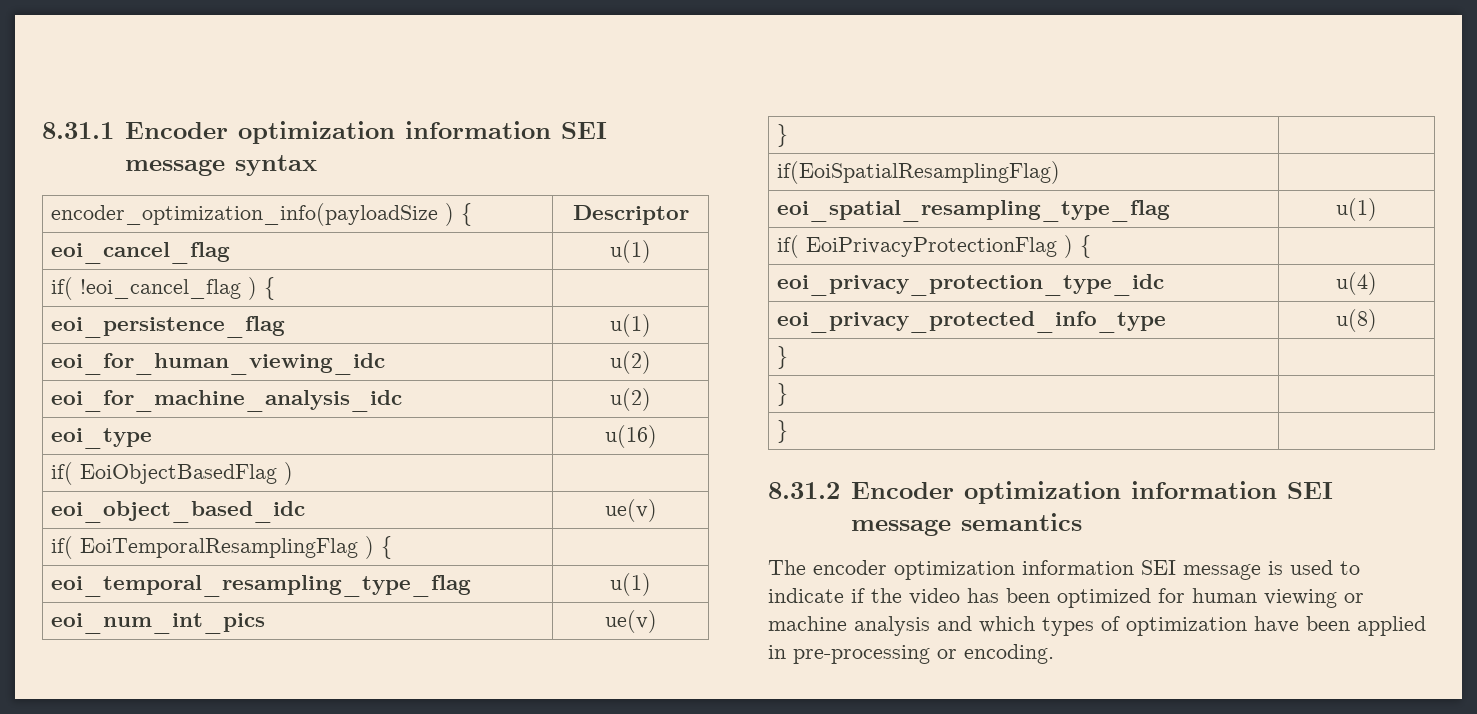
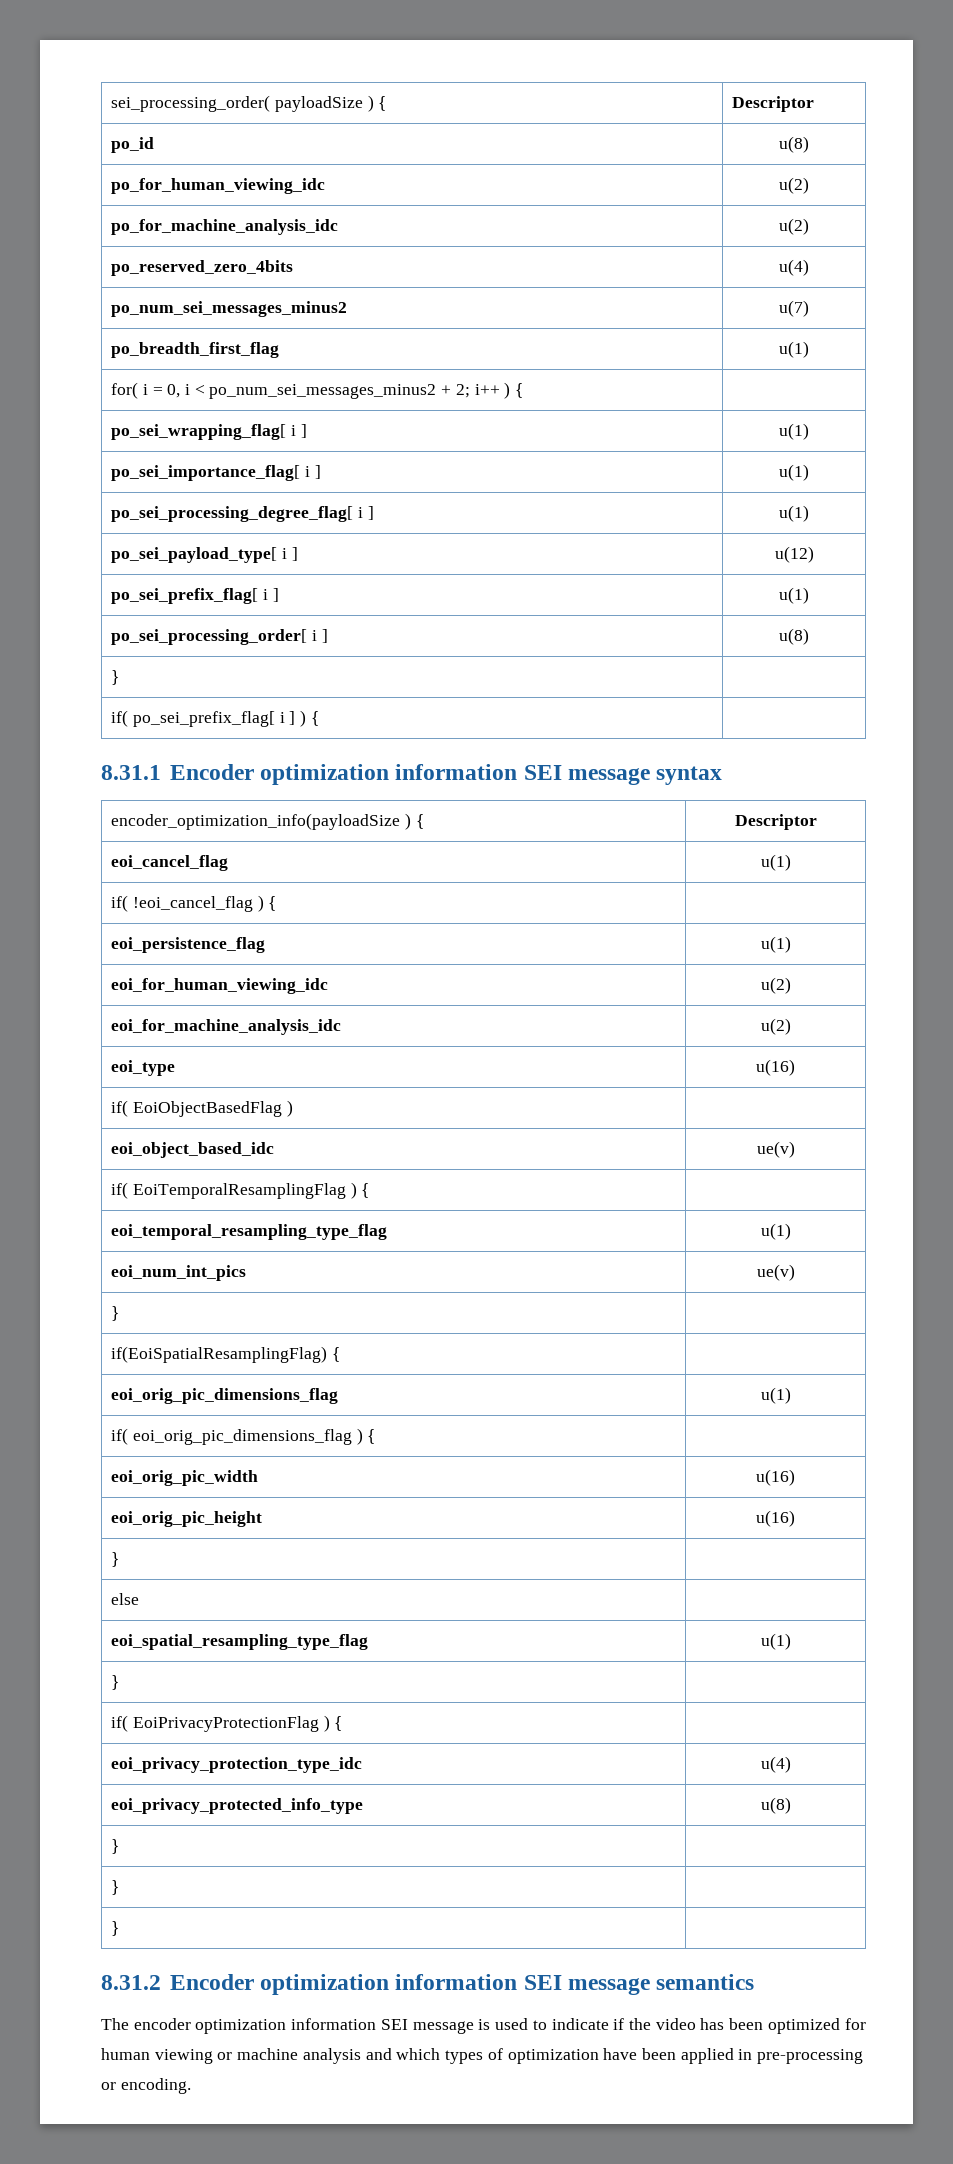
+ sei_processing_order( payloadSize ) { | Descriptor
+ po_id | u(8)
+ po_for_human_viewing_idc | u(2)
+ po_for_machine_analysis_idc | u(2)
+ po_reserved_zero_4bits | u(4)
+ po_num_sei_messages_minus2 | u(7)
+ po_breadth_first_flag | u(1)
+ for( i = 0, i < po_num_sei_messages_minus2 + 2; i++ ) { |
+ po_sei_wrapping_flag[ i ] | u(1)
+ po_sei_importance_flag[ i ] | u(1)
+ po_sei_processing_degree_flag[ i ] | u(1)
+ po_sei_payload_type[ i ] | u(12)
+ po_sei_prefix_flag[ i ] | u(1)
+ po_sei_processing_order[ i ] | u(8)
+ } |
+ if( po_sei_prefix_flag[ i ] ) { |
- if(EoiSpatialResamplingFlag) |
+ if(EoiSpatialResamplingFlag) { |
+ eoi_orig_pic_dimensions_flag | u(1)
+ if( eoi_orig_pic_dimensions_flag ) { |
+ eoi_orig_pic_width | u(16)
+ eoi_orig_pic_height | u(16)
+ } |
+ else |
  eoi_spatial_resampling_type_flag | u(1)
+ } |

